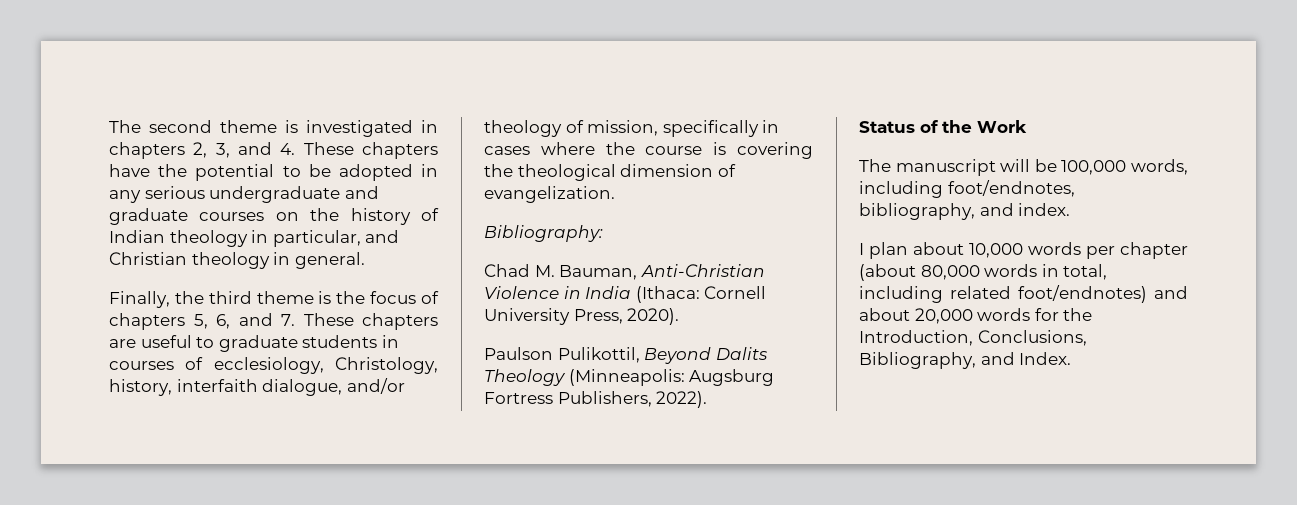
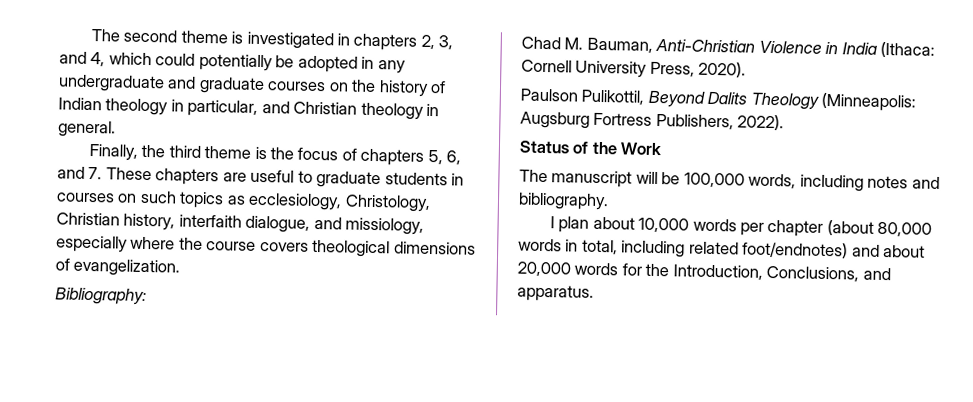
- The second theme is investigated in chapters 2, 3, and 4. These chapters have the potential to be adopted in any serious undergraduate and graduate courses on the history of Indian theology in particular, and Christian theology in general.
+ The second theme is investigated in chapters 2, 3, and 4, which could potentially be adopted in any undergraduate and graduate courses on the history of Indian theology in particular, and Christian theology in general.
- Finally, the third theme is the focus of chapters 5, 6, and 7. These chapters are useful to graduate students in courses of ecclesiology, Christology, history, interfaith dialogue, and/or theology of mission, specifically in cases where the course is covering the theological dimension of evangelization.
+ Finally, the third theme is the focus of chapters 5, 6, and 7. These chapters are useful to graduate students in courses on such topics as ecclesiology, Christology, Christian history, interfaith dialogue, and missiology, especially where the course covers theological dimensions of evangelization.
- The manuscript will be 100,000 words, including foot/endnotes, bibliography, and index.
+ The manuscript will be 100,000 words, including notes and bibliography.
- I plan about 10,000 words per chapter (about 80,000 words in total, including related foot/endnotes) and about 20,000 words for the Introduction, Conclusions, Bibliography, and Index.
+ I plan about 10,000 words per chapter (about 80,000 words in total, including related foot/endnotes) and about 20,000 words for the Introduction, Conclusions, and apparatus.

